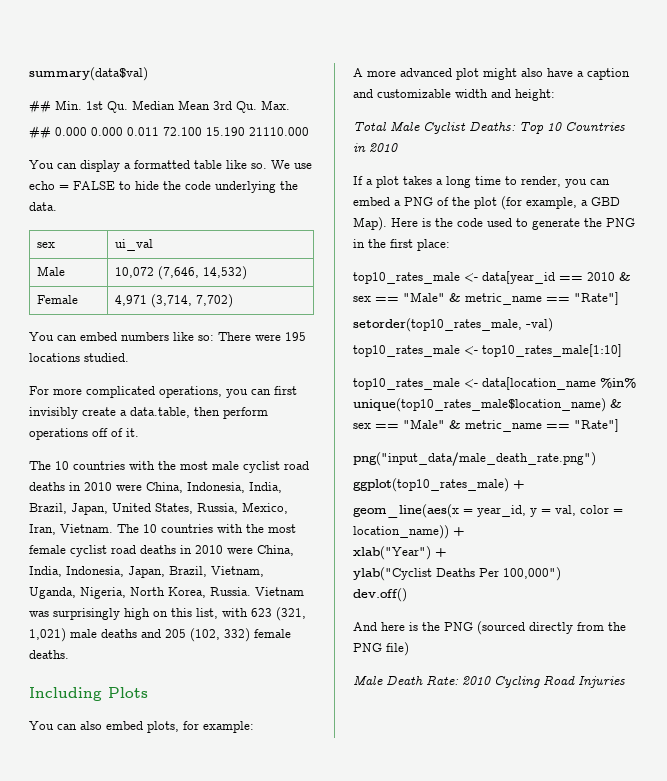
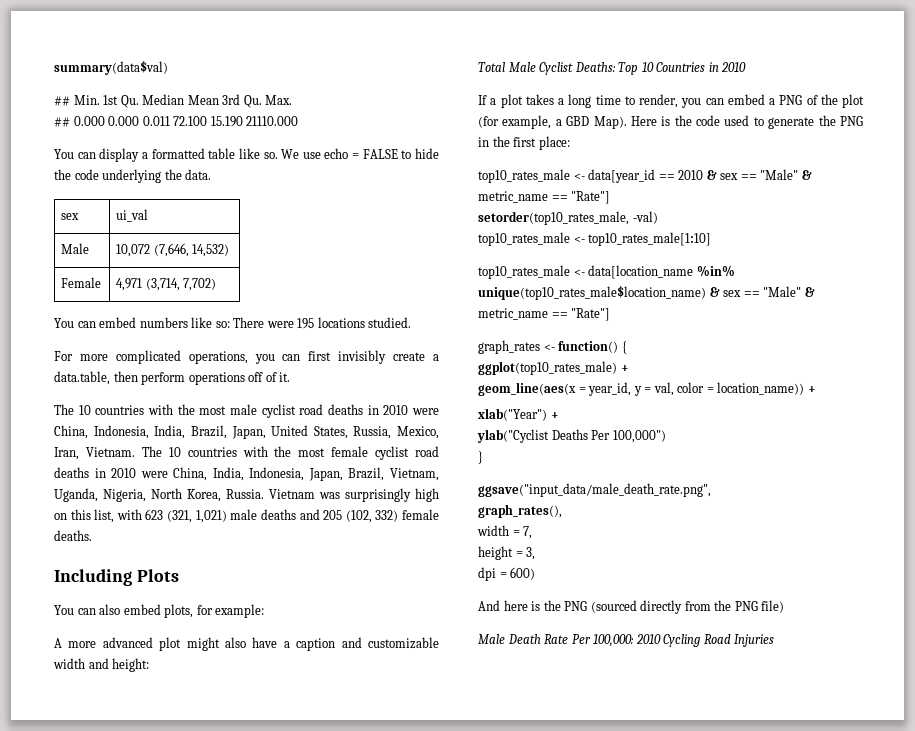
- png("input_data/male_death_rate.png")
+ graph_rates <- function() {
- dev.off()
+ }
+ ggsave("input_data/male_death_rate.png",
+ graph_rates(),
+ width = 7,
+ height = 3,
+ dpi = 600)
- Male Death Rate: 2010 Cycling Road Injuries
+ Male Death Rate Per 100,000: 2010 Cycling Road Injuries

